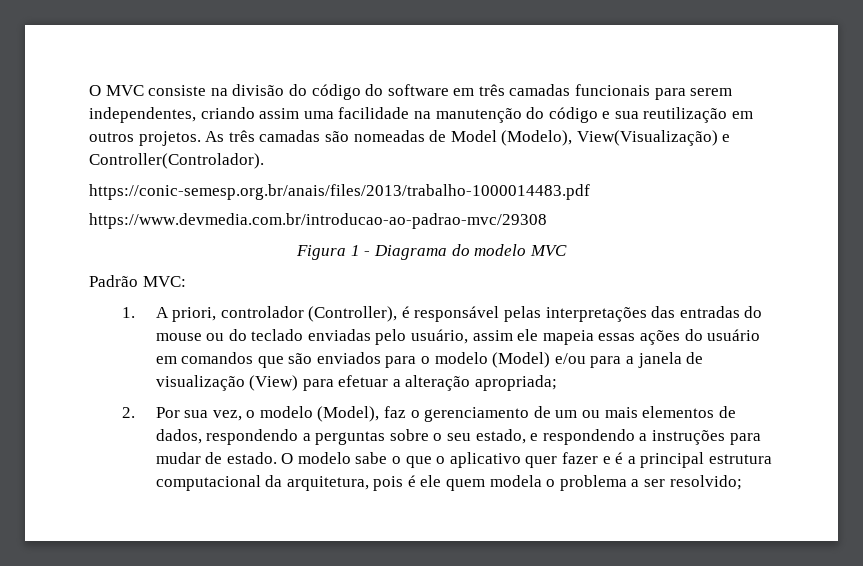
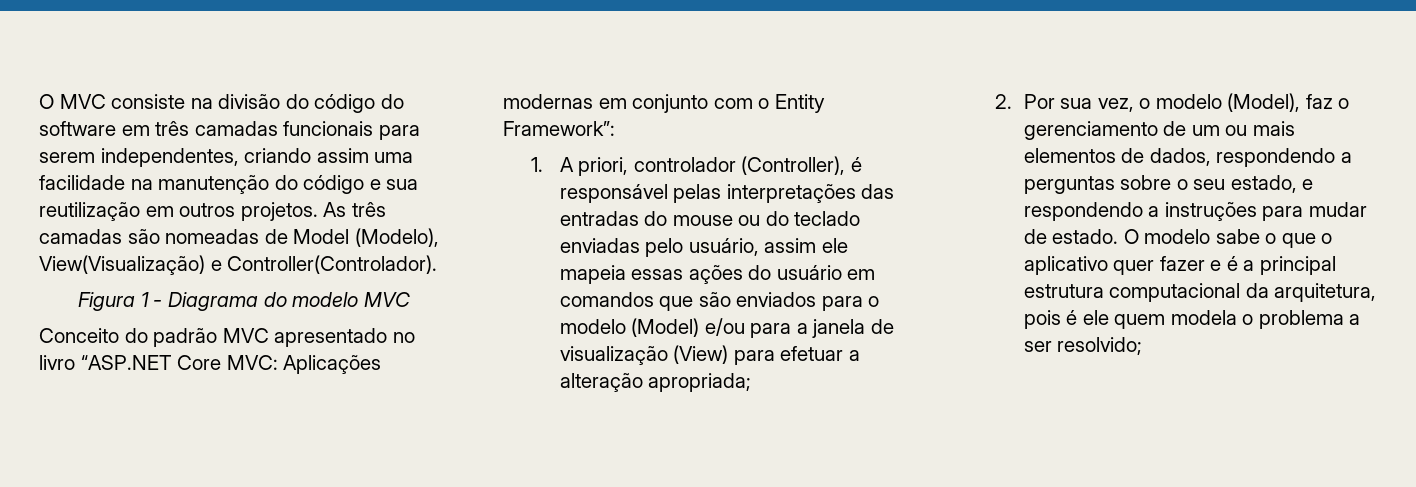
- https://conic-semesp.org.br/anais/files/2013/trabalho-1000014483.pdf
- https://www.devmedia.com.br/introducao-ao-padrao-mvc/29308
- Padrão MVC:
+ Conceito do padrão MVC apresentado no livro “ASP.NET Core MVC: Aplicações modernas em conjunto com o Entity Framework”:

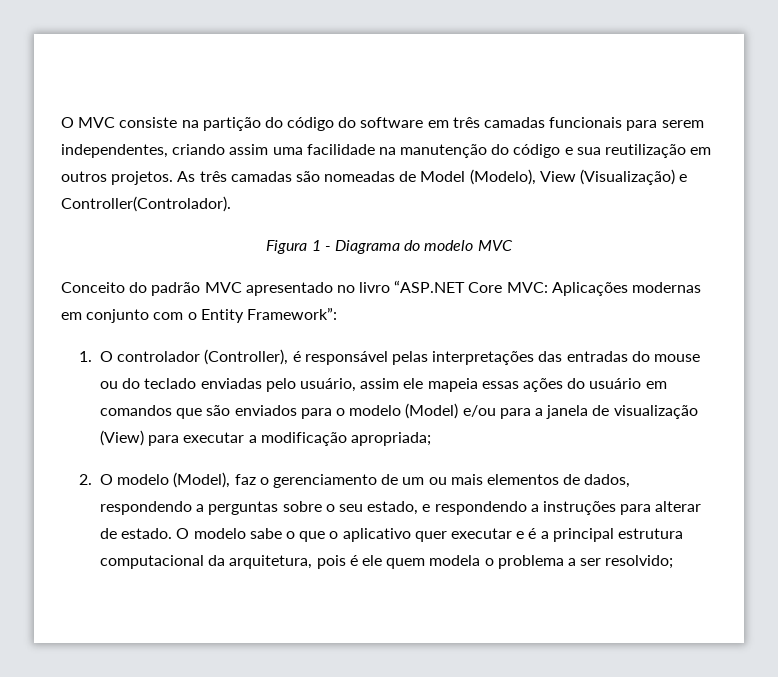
- O MVC consiste na divisão do código do software em três camadas funcionais para serem independentes, criando assim uma facilidade na manutenção do código e sua reutilização em outros projetos.
+ O MVC consiste na partição do código do software em três camadas funcionais para serem independentes, criando assim uma facilidade na manutenção do código e sua reutilização em outros projetos.
- As três camadas são nomeadas de Model (Modelo), View(Visualização) e Controller(Controlador).
+ As três camadas são nomeadas de Model (Modelo), View (Visualização) e Controller(Controlador).
- 1. A priori, controlador (Controller), é responsável pelas interpretações das entradas do mouse ou do teclado enviadas pelo usuário, assim ele mapeia essas ações do usuário em comandos que são enviados para o modelo (Model) e/ou para a janela de visualização (View) para efetuar a alteração apropriada;
+ 1. O controlador (Controller), é responsável pelas interpretações das entradas do mouse ou do teclado enviadas pelo usuário, assim ele mapeia essas ações do usuário em comandos que são enviados para o modelo (Model) e/ou para a janela de visualização (View) para executar a modificação apropriada;
- 2. Por sua vez, o modelo (Model), faz o gerenciamento de um ou mais elementos de dados, respondendo a perguntas sobre o seu estado, e respondendo a instruções para mudar de estado.
+ 2. O modelo (Model), faz o gerenciamento de um ou mais elementos de dados, respondendo a perguntas sobre o seu estado, e respondendo a instruções para alterar de estado.
- O modelo sabe o que o aplicativo quer fazer e é a principal estrutura computacional da arquitetura, pois é ele quem modela o problema a ser resolvido;
+ O modelo sabe o que o aplicativo quer executar e é a principal estrutura computacional da arquitetura, pois é ele quem modela o problema a ser resolvido;

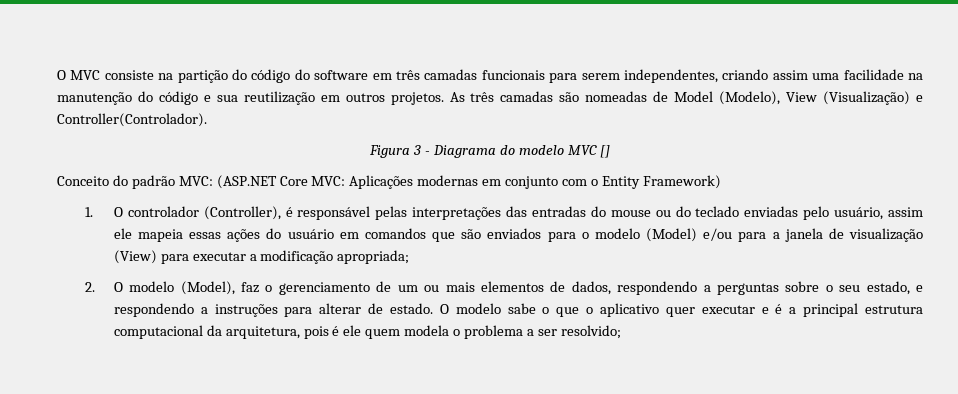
- Figura 1 - Diagrama do modelo MVC
+ Figura 3 - Diagrama do modelo MVC []
- Conceito do padrão MVC apresentado no livro “ASP.NET Core MVC: Aplicações modernas em conjunto com o Entity Framework”:
+ Conceito do padrão MVC: (ASP.NET Core MVC: Aplicações modernas em conjunto com o Entity Framework)

